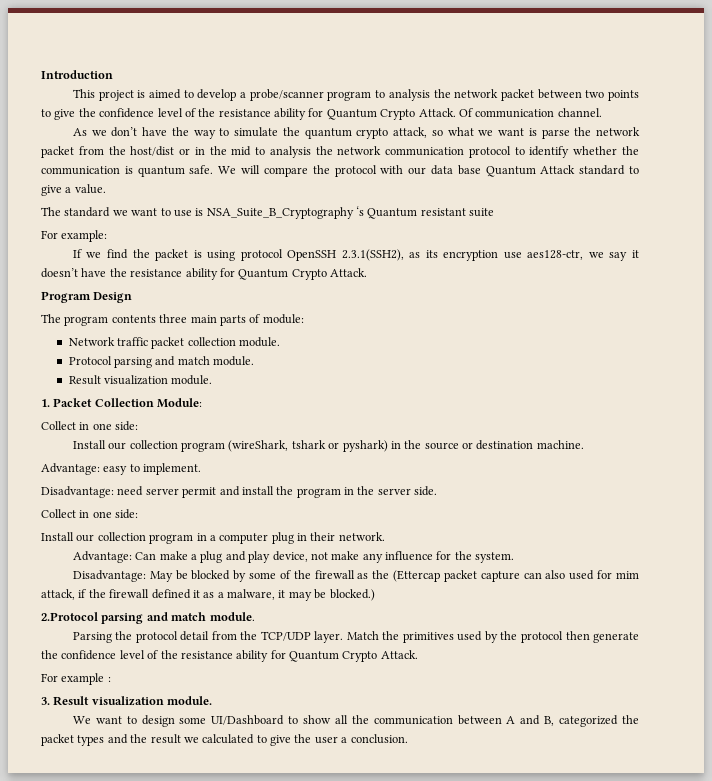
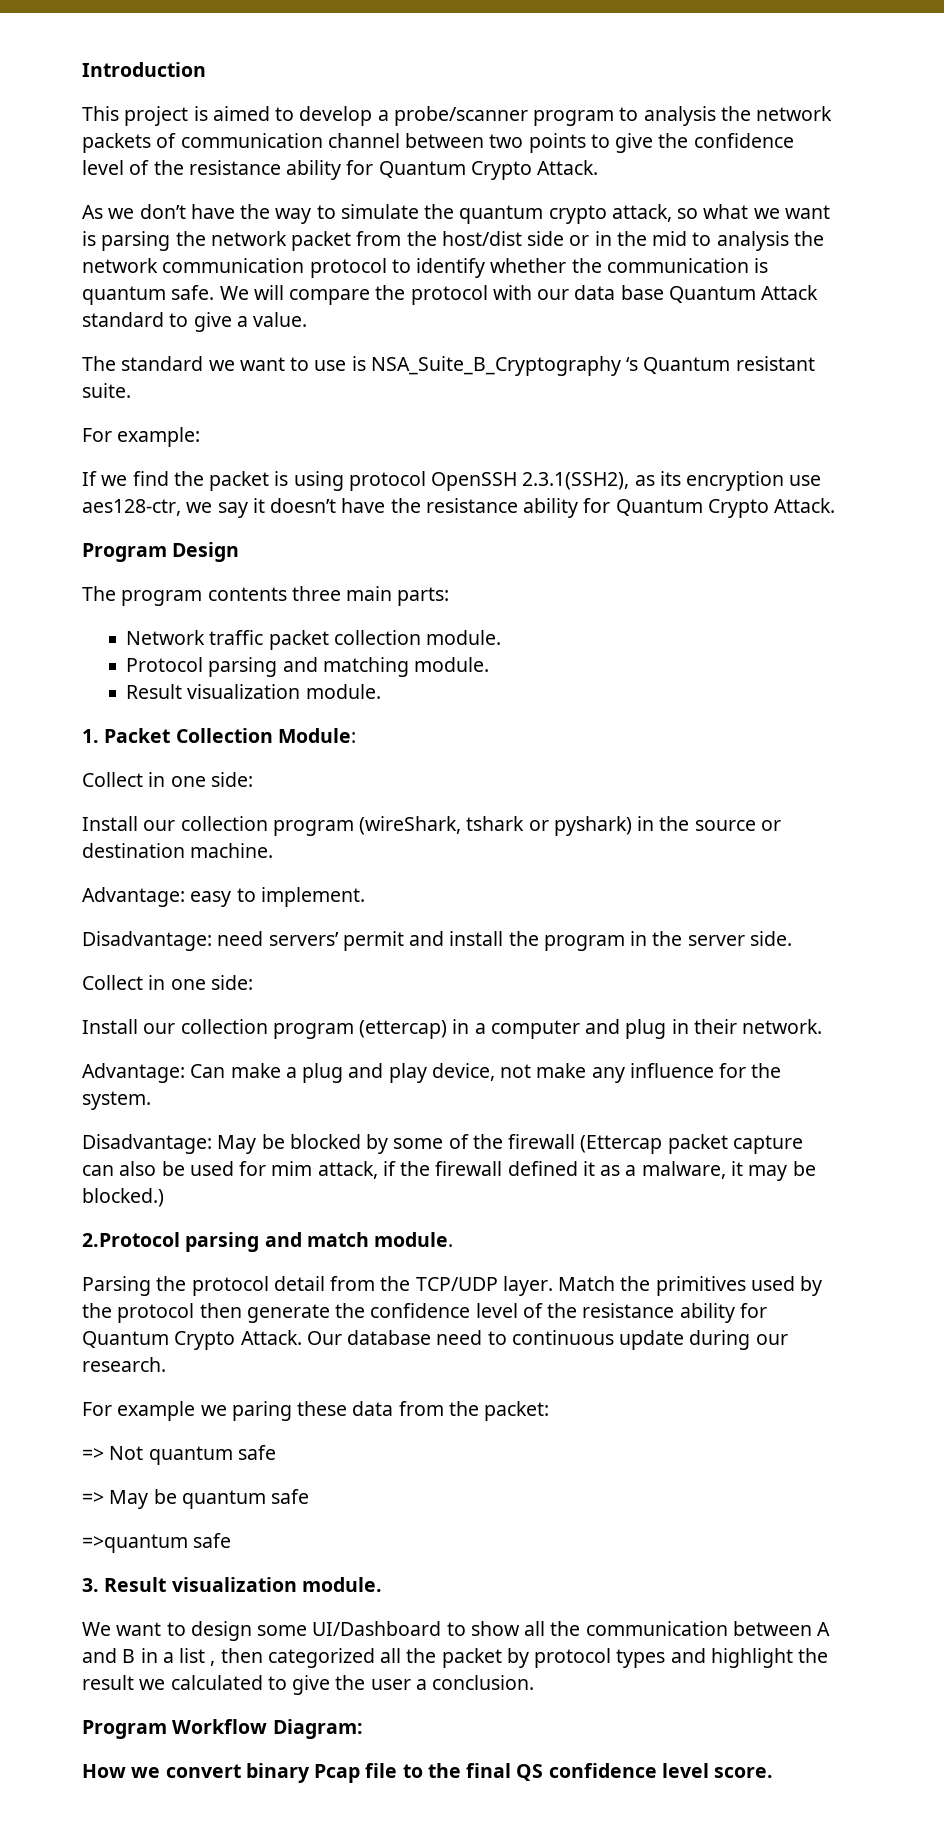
- This project is aimed to develop a probe/scanner program to analysis the network packet between two points to give the confidence level of the resistance ability for Quantum Crypto Attack. Of communication channel.
+ This project is aimed to develop a probe/scanner program to analysis the network packets of communication channel between two points to give the confidence level of the resistance ability for Quantum Crypto Attack.
- As we don’t have the way to simulate the quantum crypto attack, so what we want is parse the network packet from the host/dist or in the mid to analysis the network communication protocol to identify whether the communication is quantum safe.
+ As we don’t have the way to simulate the quantum crypto attack, so what we want is parsing the network packet from the host/dist side or in the mid to analysis the network communication protocol to identify whether the communication is quantum safe.
- The standard we want to use is NSA_Suite_B_Cryptography ‘s Quantum resistant suite
+ The standard we want to use is NSA_Suite_B_Cryptography ‘s Quantum resistant suite.
- The program contents three main parts of module:
+ The program contents three main parts:
- Protocol parsing and match module.
+ Protocol parsing and matching module.
- Disadvantage: need server permit and install the program in the server side.
+ Disadvantage: need servers’ permit and install the program in the server side.
- Install our collection program in a computer plug in their network.
+ Install our collection program (ettercap) in a computer and plug in their network.
- Disadvantage: May be blocked by some of the firewall as the (Ettercap packet capture can also used for mim attack, if the firewall defined it as a malware, it may be blocked.)
+ Disadvantage: May be blocked by some of the firewall (Ettercap packet capture can also be used for mim attack, if the firewall defined it as a malware, it may be blocked.)
- Match the primitives used by the protocol then generate the confidence level of the resistance ability for Quantum Crypto Attack.
- For example :
+ Match the primitives used by the protocol then generate the confidence level of the resistance ability for Quantum Crypto Attack. Our database need to continuous update during our research.
+ For example we paring these data from the packet:
+ => Not quantum safe
+ => May be quantum safe
+ =>quantum safe
- We want to design some UI/Dashboard to show all the communication between A and B, categorized the packet types and the result we calculated to give the user a conclusion.
+ We want to design some UI/Dashboard to show all the communication between A and B in a list , then categorized all the packet by protocol types and highlight the result we calculated to give the user a conclusion.
+ Program Workflow Diagram:
+ How we convert binary Pcap file to the final QS confidence level score.

